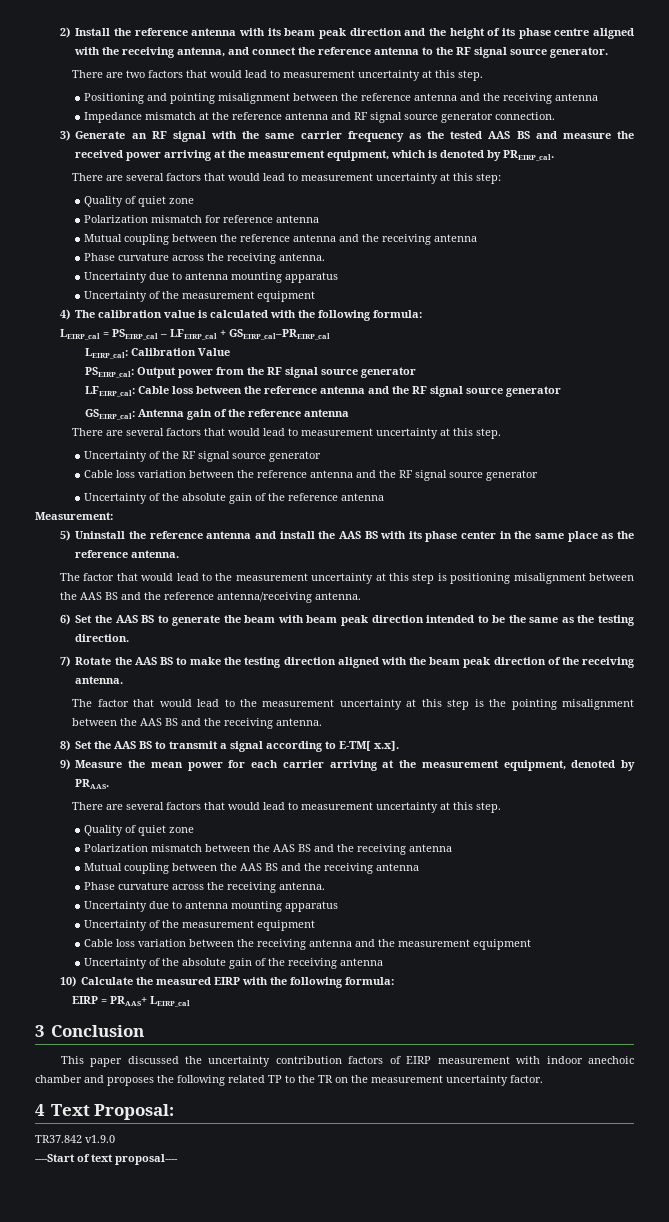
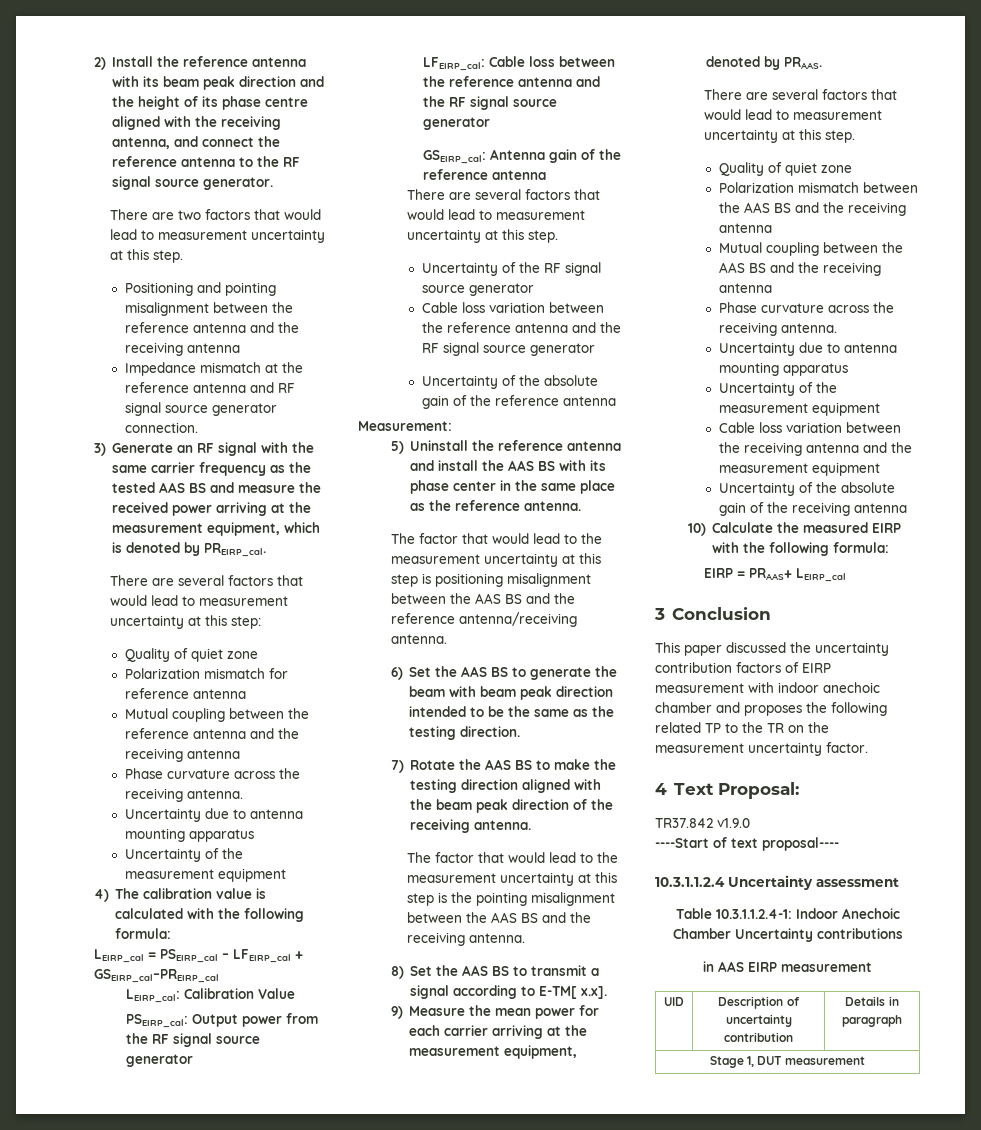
+ 10.3.1.1.2.4 Uncertainty assessment
+ Table 10.3.1.1.2.4-1: Indoor Anechoic Chamber Uncertainty contributions
+ in AAS EIRP measurement
+ UID | Description of uncertainty contribution | Details in paragraph
+ Stage 1, DUT measurement

